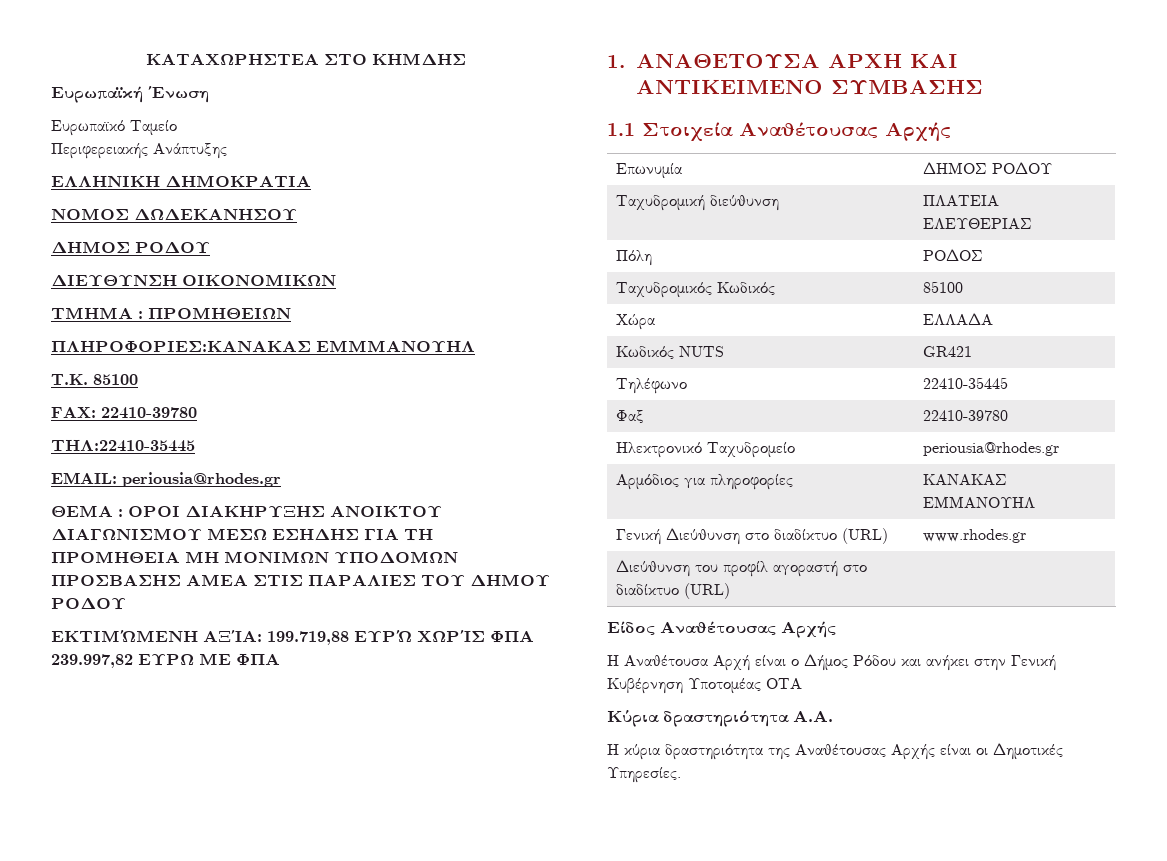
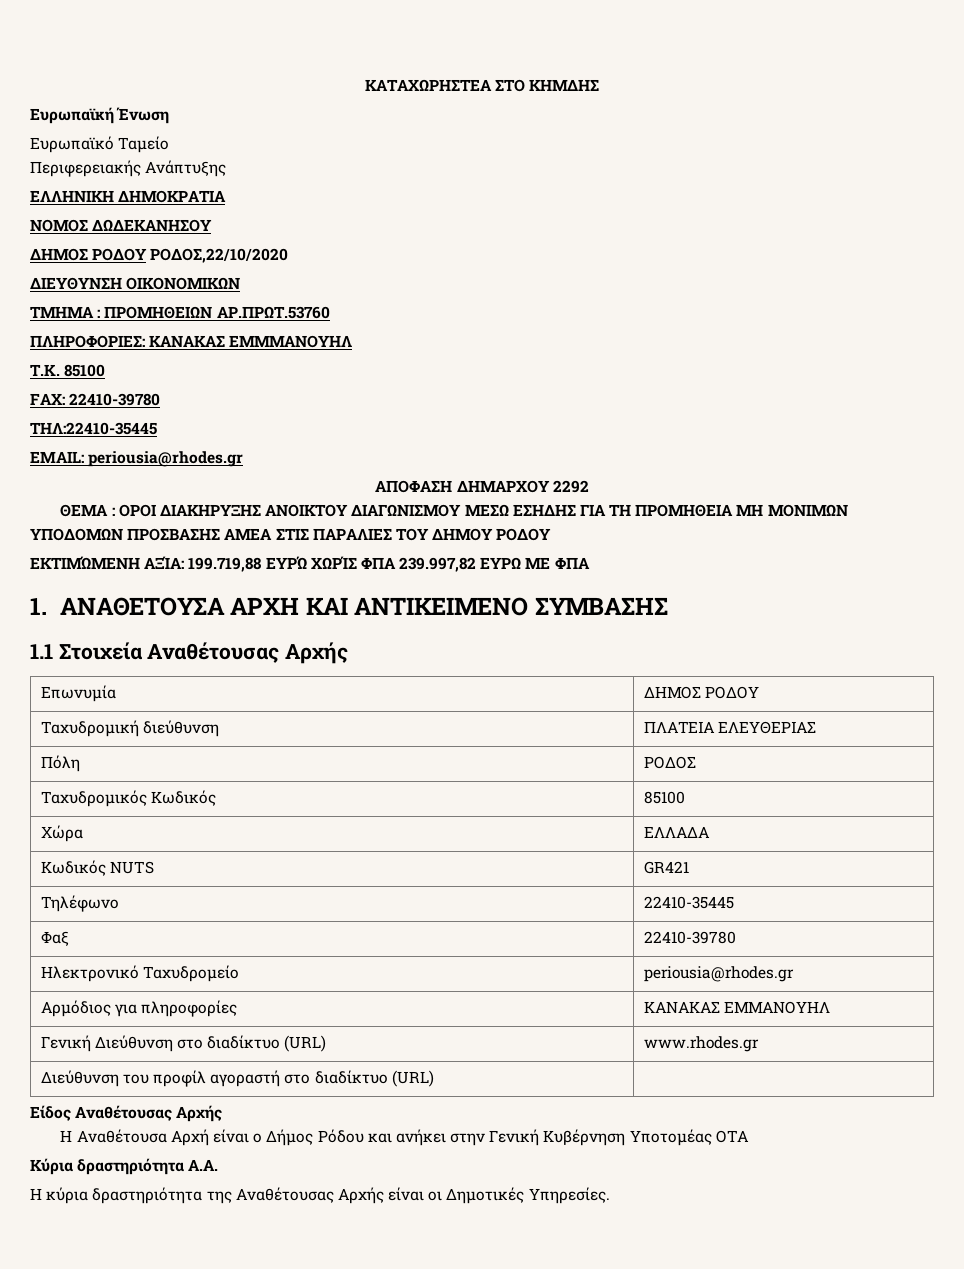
  ΝΟΜΟΣ ΔΩΔΕΚΑΝΗΣΟΥ
- ΔΗΜΟΣ ΡΟΔΟΥ
+ ΔΗΜΟΣ ΡΟΔΟΥ ΡΟΔΟΣ,22/10/2020
- ΤΜΗΜΑ : ΠΡΟΜΗΘΕΙΩΝ
- ΠΛΗΡΟΦΟΡΙΕΣ:ΚΑΝΑΚΑΣ ΕΜΜΜΑΝΟΥΗΛ
+ ΤΜΗΜΑ : ΠΡΟΜΗΘΕΙΩΝ ΑΡ.ΠΡΩΤ.53760
+ ΠΛΗΡΟΦΟΡΙΕΣ: ΚΑΝΑΚΑΣ ΕΜΜΜΑΝΟΥΗΛ
+ ΑΠΟΦΑΣΗ ΔΗΜΑΡΧΟΥ 2292

